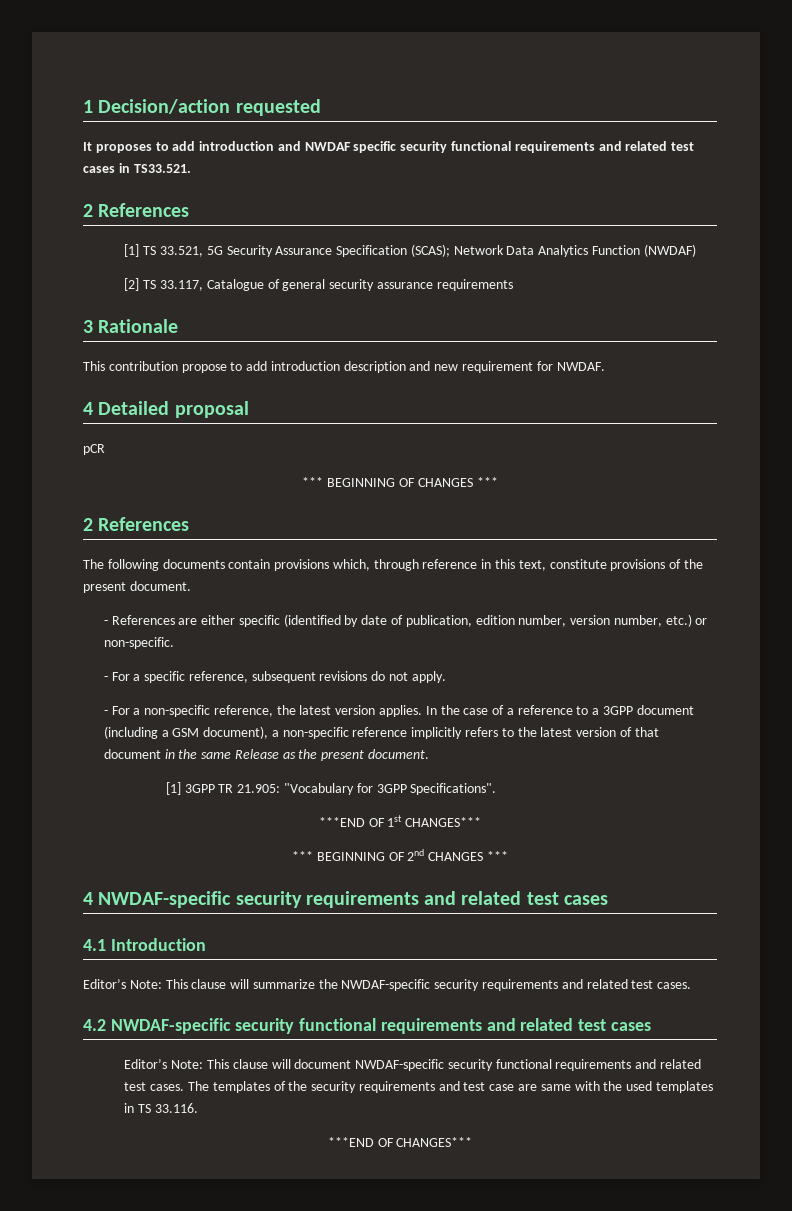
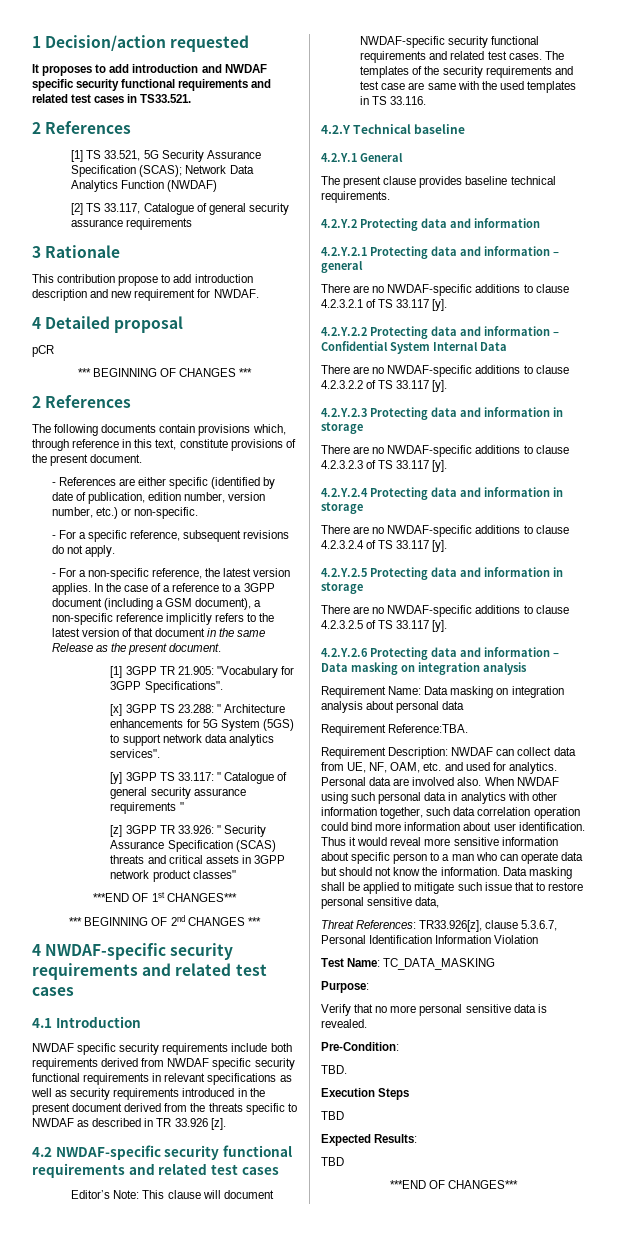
+ [x] 3GPP TS 23.288: " Architecture enhancements for 5G System (5GS) to support network data analytics services".
+ [y] 3GPP TS 33.117: " Catalogue of general security assurance requirements "
+ [z] 3GPP TR 33.926: " Security Assurance Specification (SCAS) threats and critical assets in 3GPP network product classes"
- Editor’s Note: This clause will summarize the NWDAF-specific security requirements and related test cases.
+ NWDAF specific security requirements include both requirements derived from NWDAF specific security functional requirements in relevant specifications as well as security requirements introduced in the present document derived from the threats specific to NWDAF as described in TR 33.926 [z].
+ 4.2.Y Technical baseline
+ 4.2.Y.1 General
+ The present clause provides baseline technical requirements.
+ 4.2.Y.2 Protecting data and information
+ 4.2.Y.2.1 Protecting data and information – general
+ There are no NWDAF-specific additions to clause 4.2.3.2.1 of TS 33.117 [y].
+ 4.2.Y.2.2 Protecting data and information – Confidential System Internal Data
+ There are no NWDAF-specific additions to clause 4.2.3.2.2 of TS 33.117 [y].
+ 4.2.Y.2.3 Protecting data and information in storage
+ There are no NWDAF-specific additions to clause 4.2.3.2.3 of TS 33.117 [y].
+ 4.2.Y.2.4 Protecting data and information in storage
+ There are no NWDAF-specific additions to clause 4.2.3.2.4 of TS 33.117 [y].
+ 4.2.Y.2.5 Protecting data and information in storage
+ There are no NWDAF-specific additions to clause 4.2.3.2.5 of TS 33.117 [y].
+ 4.2.Y.2.6 Protecting data and information – Data masking on integration analysis
+ Requirement Name: Data masking on integration analysis about personal data
+ Requirement Reference:TBA.
+ Requirement Description: NWDAF can collect data from UE, NF, OAM, etc. and used for analytics. Personal data are involved also. When NWDAF using such personal data in analytics with other information together, such data correlation operation could bind more information about user identification. Thus it would reveal more sensitive information about specific person to a man who can operate data but should not know the information. Data masking shall be applied to mitigate such issue that to restore personal sensitive data,
+ Threat References: TR33.926[z], clause 5.3.6.7, Personal Identification Information Violation
+ Test Name: TC_DATA_MASKING
+ Purpose:
+ Verify that no more personal sensitive data is revealed.
+ Pre-Condition:
+ TBD.
+ Execution Steps
+ TBD
+ Expected Results:
+ TBD

